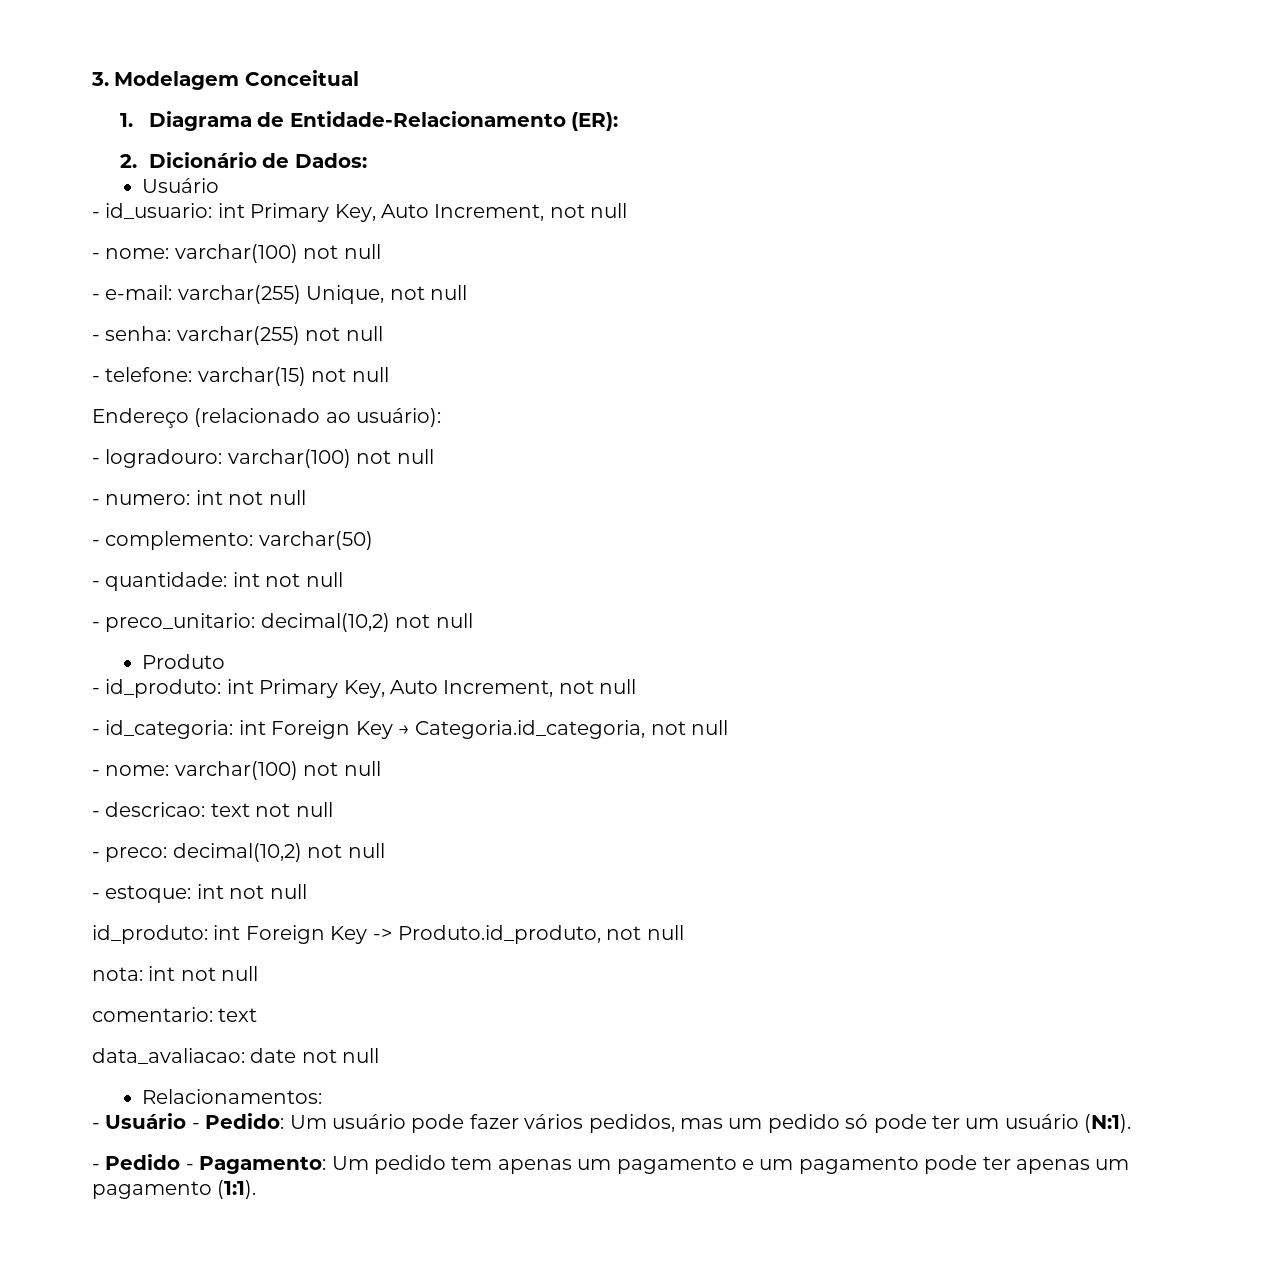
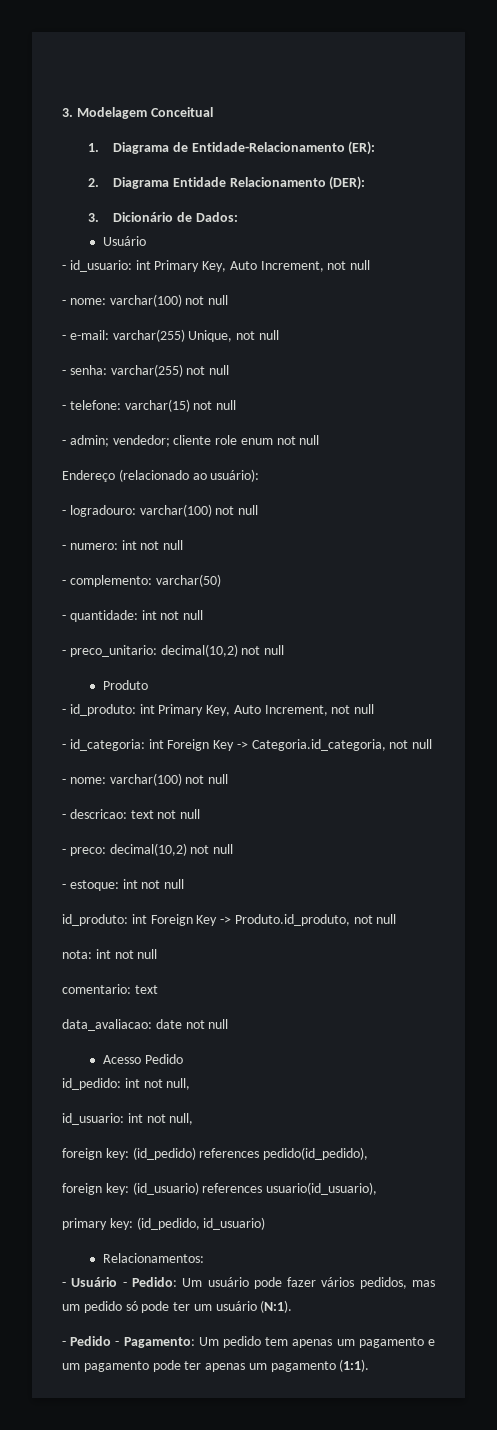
- 2. Dicionário de Dados:
+ 2. Diagrama Entidade Relacionamento (DER):
+ 3. Dicionário de Dados:
+ - admin; vendedor; cliente role enum not null
- - id_categoria: int Foreign Key → Categoria.id_categoria, not null
+ - id_categoria: int Foreign Key -> Categoria.id_categoria, not null
+ Acesso Pedido
+ id_pedido: int not null,
+ id_usuario: int not null,
+ foreign key: (id_pedido) references pedido(id_pedido),
+ foreign key: (id_usuario) references usuario(id_usuario),
+ primary key: (id_pedido, id_usuario)

